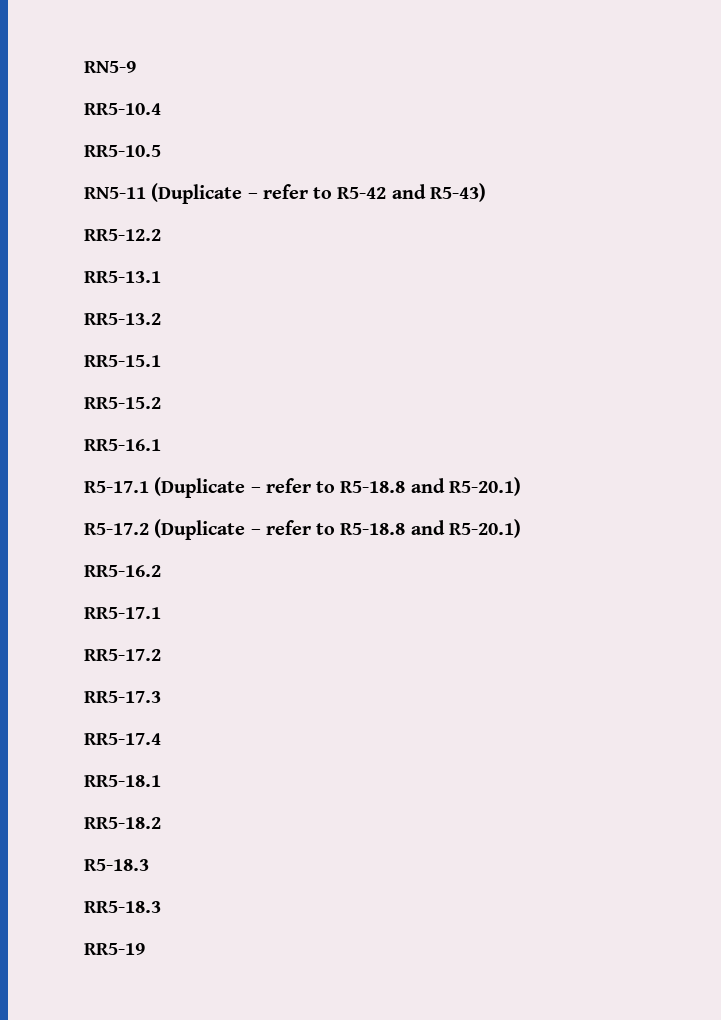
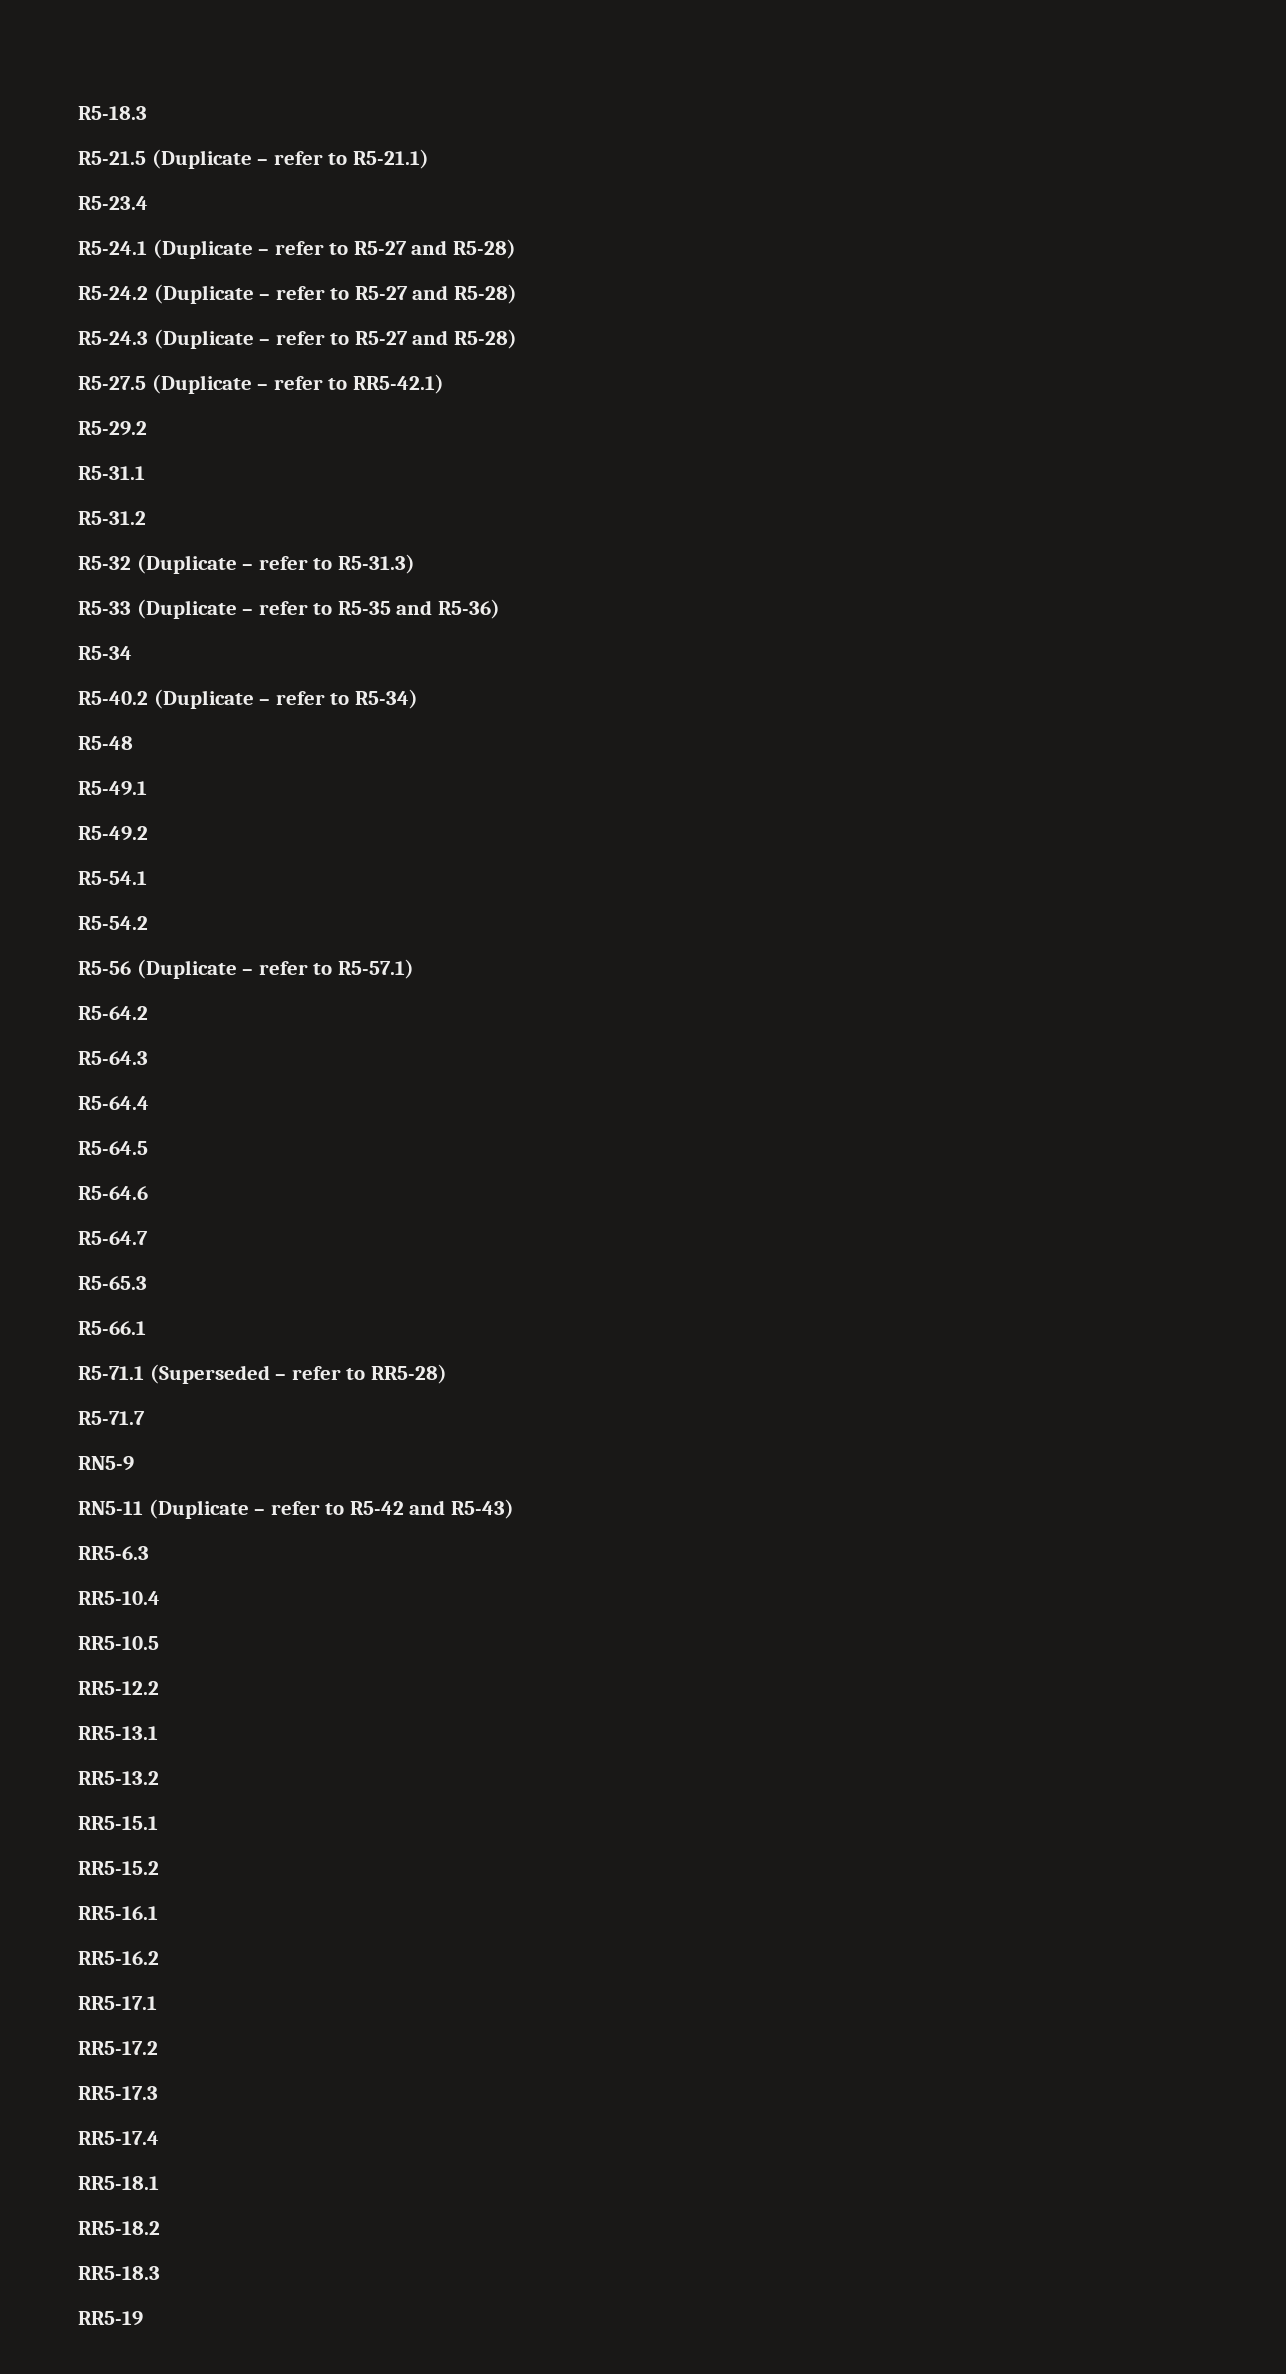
+ R5-18.3
+ R5-21.5 (Duplicate – refer to R5-21.1)
+ R5-23.4
+ R5-24.1 (Duplicate – refer to R5-27 and R5-28)
+ R5-24.2 (Duplicate – refer to R5-27 and R5-28)
+ R5-24.3 (Duplicate – refer to R5-27 and R5-28)
+ R5-27.5 (Duplicate – refer to RR5-42.1)
+ R5-29.2
+ R5-31.1
+ R5-31.2
+ R5-32 (Duplicate – refer to R5-31.3)
+ R5-33 (Duplicate – refer to R5-35 and R5-36)
+ R5-34
+ R5-40.2 (Duplicate – refer to R5-34)
+ R5-48
+ R5-49.1
+ R5-49.2
+ R5-54.1
+ R5-54.2
+ R5-56 (Duplicate – refer to R5-57.1)
+ R5-64.2
+ R5-64.3
+ R5-64.4
+ R5-64.5
+ R5-64.6
+ R5-64.7
+ R5-65.3
+ R5-66.1
+ R5-71.1 (Superseded – refer to RR5-28)
+ R5-71.7
- RR5-10.4
- RR5-10.5
+ RR5-6.3
+ RR5-10.4
+ RR5-10.5
- R5-17.1 (Duplicate – refer to R5-18.8 and R5-20.1)
- R5-17.2 (Duplicate – refer to R5-18.8 and R5-20.1)
- R5-18.3

